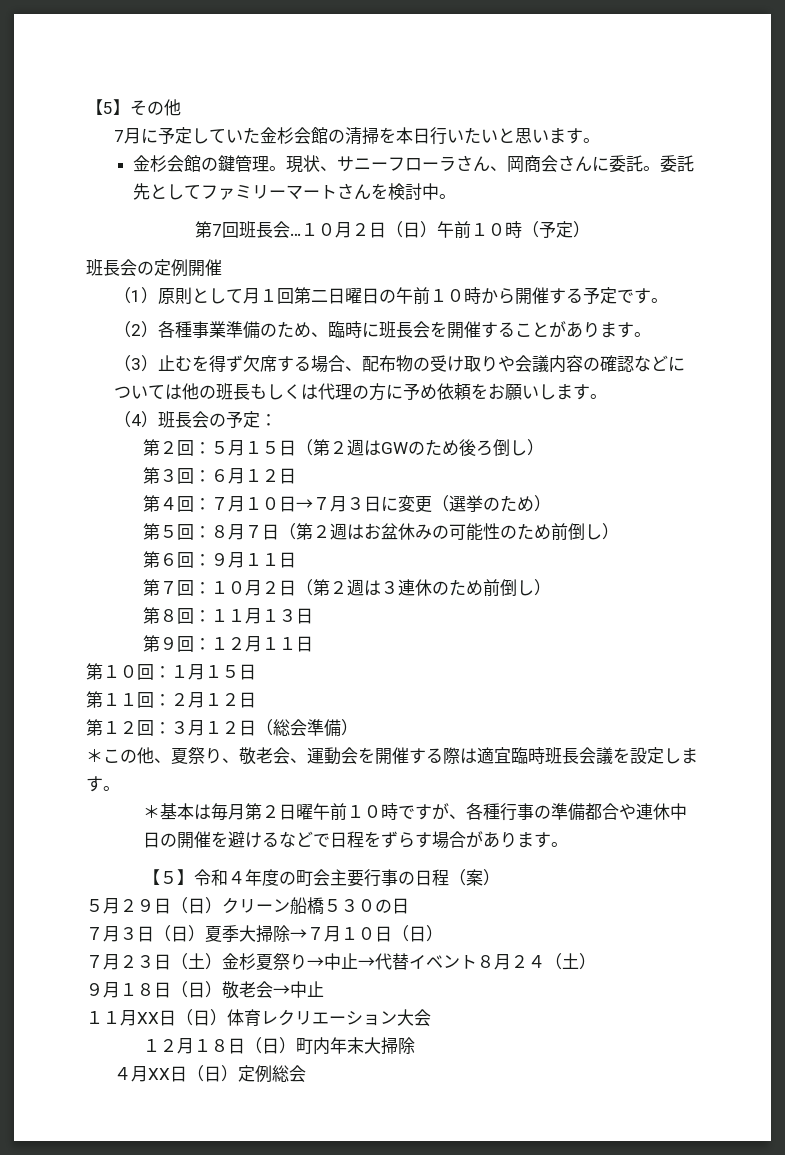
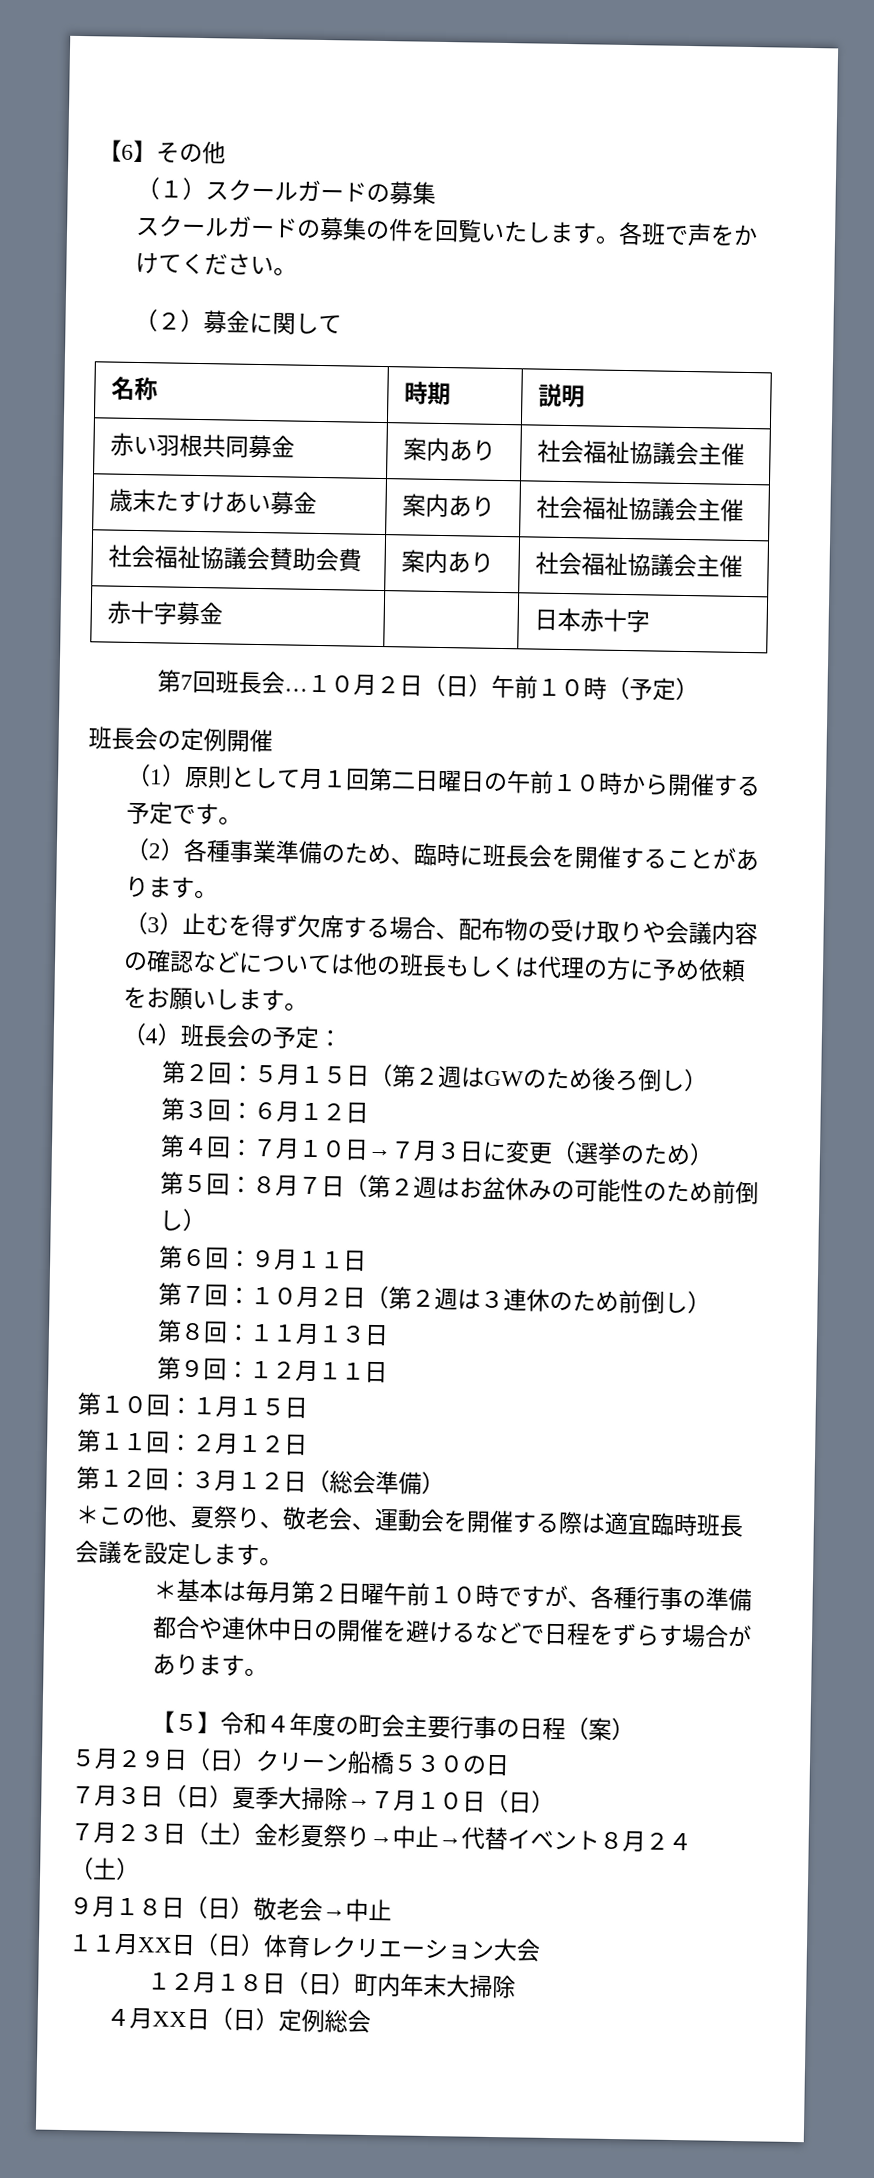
- 【5】その他
+ 【6】その他
- 7月に予定していた金杉会館の清掃を本日行いたいと思います。
- 金杉会館の鍵管理。現状、サニーフローラさん、岡商会さんに委託。委託先としてファミリーマートさんを検討中。
+ （１）スクールガードの募集
+ スクールガードの募集の件を回覧いたします。各班で声をかけてください。
+ （２）募金に関して
+ 名称 | 時期 | 説明
+ 赤い羽根共同募金 | 案内あり | 社会福祉協議会主催
+ 歳末たすけあい募金 | 案内あり | 社会福祉協議会主催
+ 社会福祉協議会賛助会費 | 案内あり | 社会福祉協議会主催
+ 赤十字募金 | | 日本赤十字

